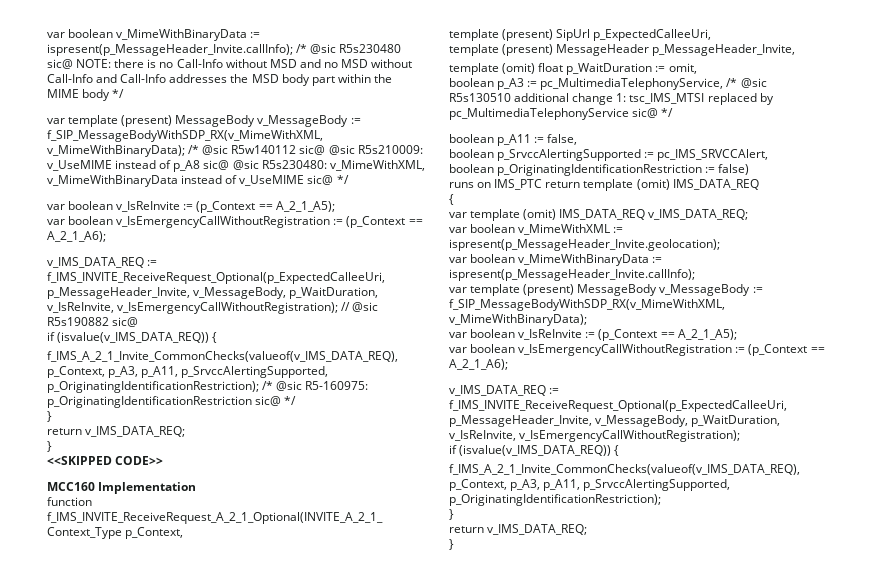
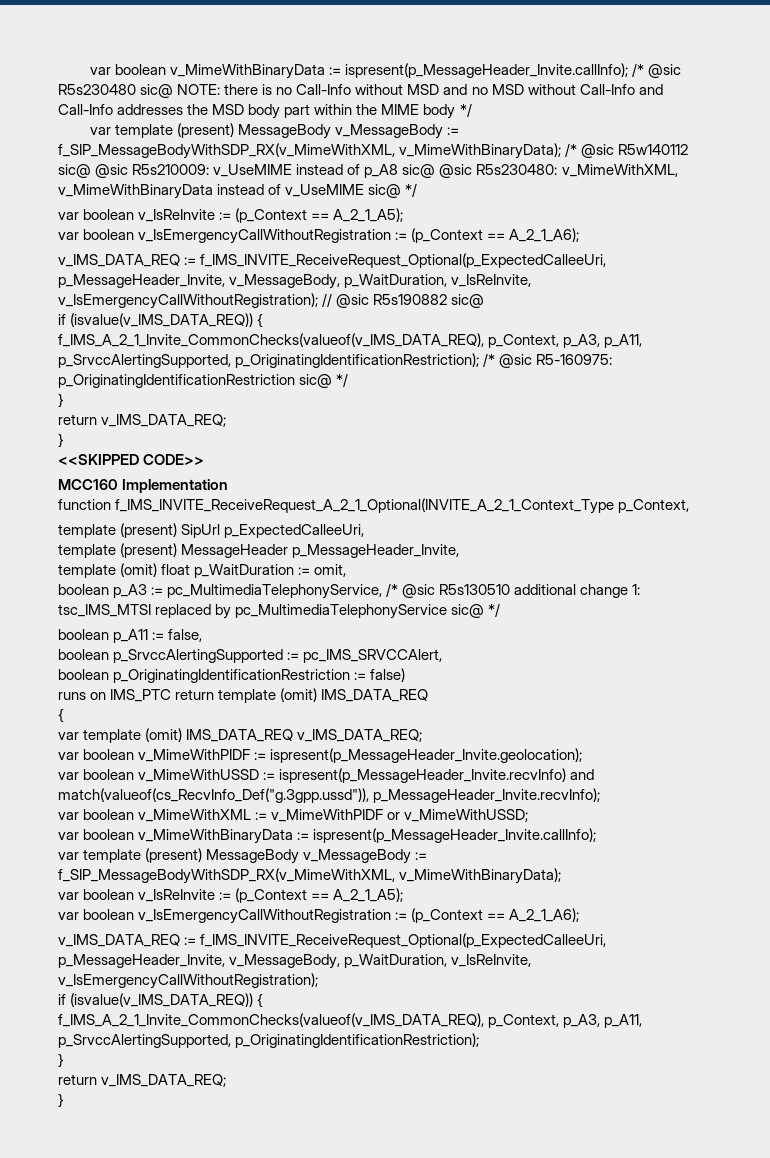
+ var boolean v_MimeWithPIDF := ispresent(p_MessageHeader_Invite.geolocation);
+ var boolean v_MimeWithUSSD := ispresent(p_MessageHeader_Invite.recvInfo) and match(valueof(cs_RecvInfo_Def("g.3gpp.ussd")), p_MessageHeader_Invite.recvInfo);
- var boolean v_MimeWithXML := ispresent(p_MessageHeader_Invite.geolocation);
+ var boolean v_MimeWithXML := v_MimeWithPIDF or v_MimeWithUSSD;

